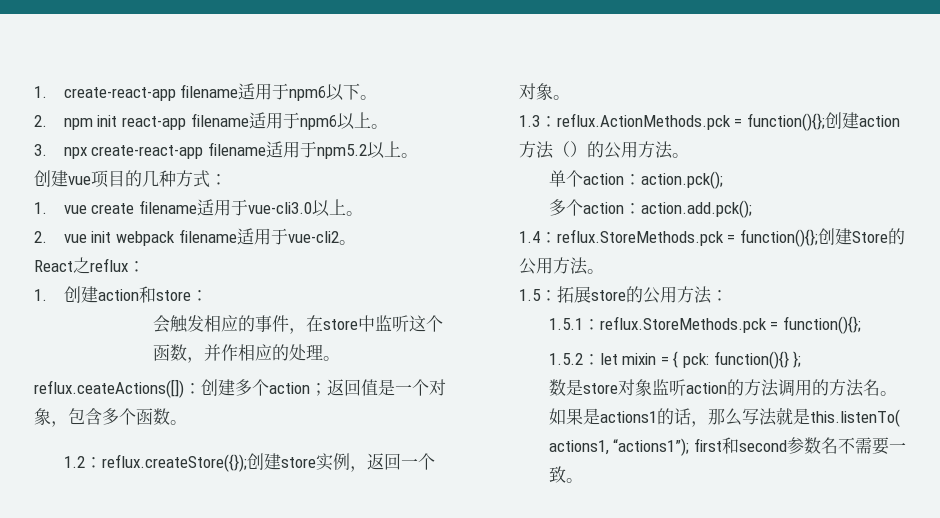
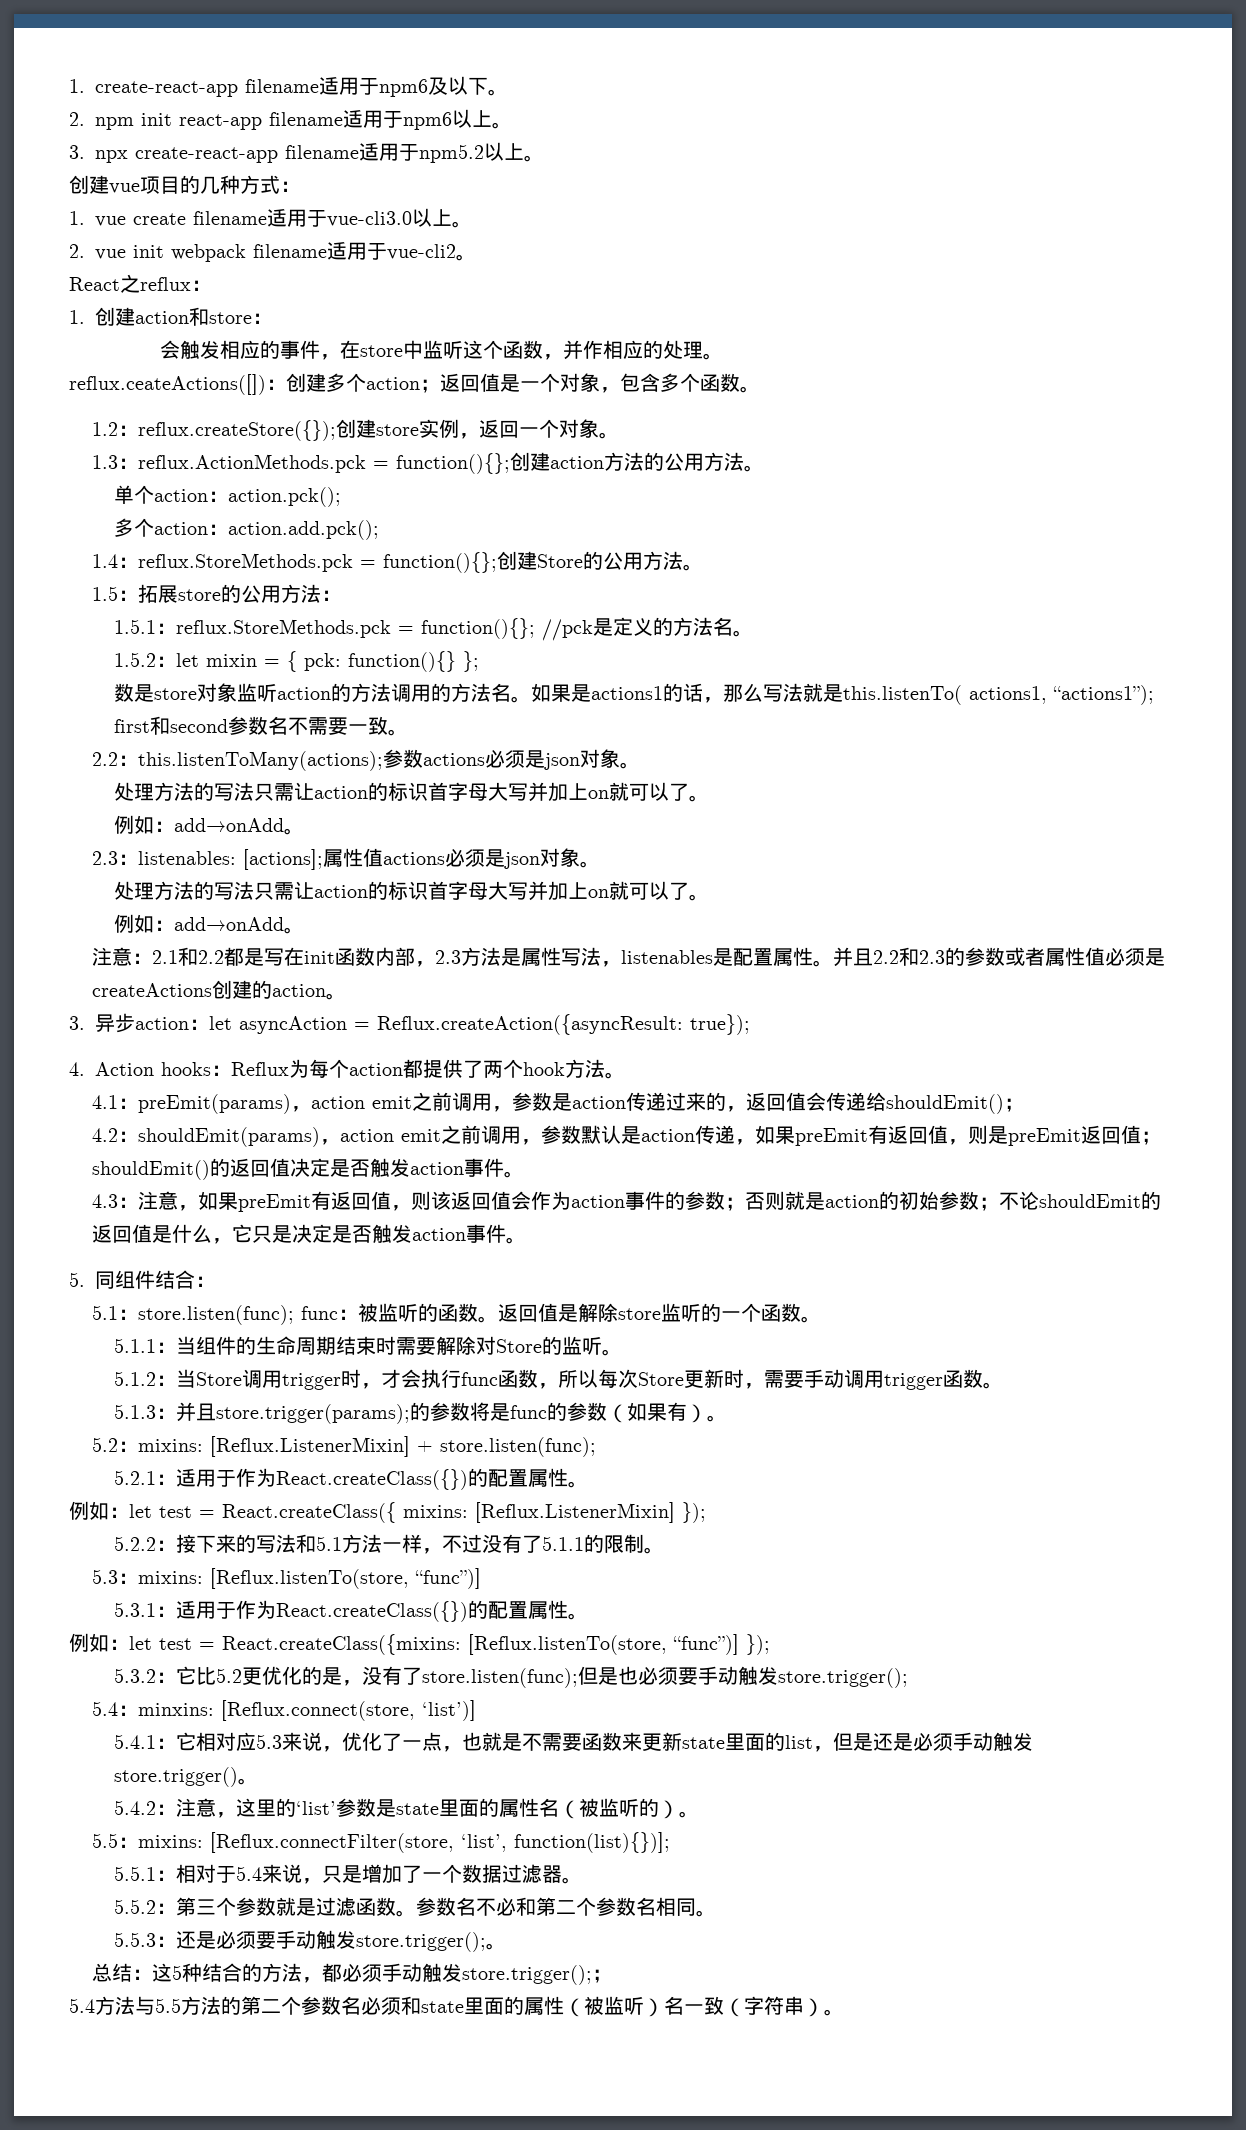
- 1. create-react-app filename适用于npm6以下。
+ 1. create-react-app filename适用于npm6及以下。
- 1.3：reflux.ActionMethods.pck = function(){};创建action方法（）的公用方法。
+ 1.3：reflux.ActionMethods.pck = function(){};创建action方法的公用方法。
- 1.5.1：reflux.StoreMethods.pck = function(){};
+ 1.5.1：reflux.StoreMethods.pck = function(){}; //pck是定义的方法名。
+ 2.2：this.listenToMany(actions);参数actions必须是json对象。
+ 处理方法的写法只需让action的标识首字母大写并加上on就可以了。
+ 例如：add→onAdd。
+ 2.3：listenables: [actions];属性值actions必须是json对象。
+ 处理方法的写法只需让action的标识首字母大写并加上on就可以了。
+ 例如：add→onAdd。
+ 注意：2.1和2.2都是写在init函数内部，2.3方法是属性写法，listenables是配置属性。并且2.2和2.3的参数或者属性值必须是createActions创建的action。
+ 3.异步action：let asyncAction = Reflux.createAction({asyncResult: true});
+ 4. Action hooks：Reflux为每个action都提供了两个hook方法。
+ 4.1：preEmit(params)，action emit之前调用，参数是action传递过来的，返回值会传递给shouldEmit()；
+ 4.2：shouldEmit(params)，action emit之前调用，参数默认是action传递，如果preEmit有返回值，则是preEmit返回值；shouldEmit()的返回值决定是否触发action事件。
+ 4.3：注意，如果preEmit有返回值，则该返回值会作为action事件的参数；否则就是action的初始参数；不论shouldEmit的返回值是什么，它只是决定是否触发action事件。
+ 5.同组件结合：
+ 5.1：store.listen(func); func：被监听的函数。返回值是解除store监听的一个函数。
+ 5.1.1：当组件的生命周期结束时需要解除对Store的监听。
+ 5.1.2：当Store调用trigger时，才会执行func函数，所以每次Store更新时，需要手动调用trigger函数。
+ 5.1.3：并且store.trigger(params);的参数将是func的参数（如果有）。
+ 5.2：mixins: [Reflux.ListenerMixin] + store.listen(func);
+ 5.2.1：适用于作为React.createClass({})的配置属性。
+ 例如：let test = React.createClass({ mixins: [Reflux.ListenerMixin] });
+ 5.2.2：接下来的写法和5.1方法一样，不过没有了5.1.1的限制。
+ 5.3：mixins: [Reflux.listenTo(store, “func”)]
+ 5.3.1：适用于作为React.createClass({})的配置属性。
+ 例如：let test = React.createClass({mixins: [Reflux.listenTo(store, “func”)] });
+ 5.3.2：它比5.2更优化的是，没有了store.listen(func);但是也必须要手动触发store.trigger();
+ 5.4：minxins: [Reflux.connect(store, ‘list’)]
+ 5.4.1：它相对应5.3来说，优化了一点，也就是不需要函数来更新state里面的list，但是还是必须手动触发store.trigger()。
+ 5.4.2：注意，这里的‘list’参数是state里面的属性名（被监听的）。
+ 5.5：mixins: [Reflux.connectFilter(store, ‘list’, function(list){})];
+ 5.5.1：相对于5.4来说，只是增加了一个数据过滤器。
+ 5.5.2：第三个参数就是过滤函数。参数名不必和第二个参数名相同。
+ 5.5.3：还是必须要手动触发store.trigger();。
+ 总结：这5种结合的方法，都必须手动触发store.trigger();；
+ 5.4方法与5.5方法的第二个参数名必须和state里面的属性（被监听）名一致（字符串）。

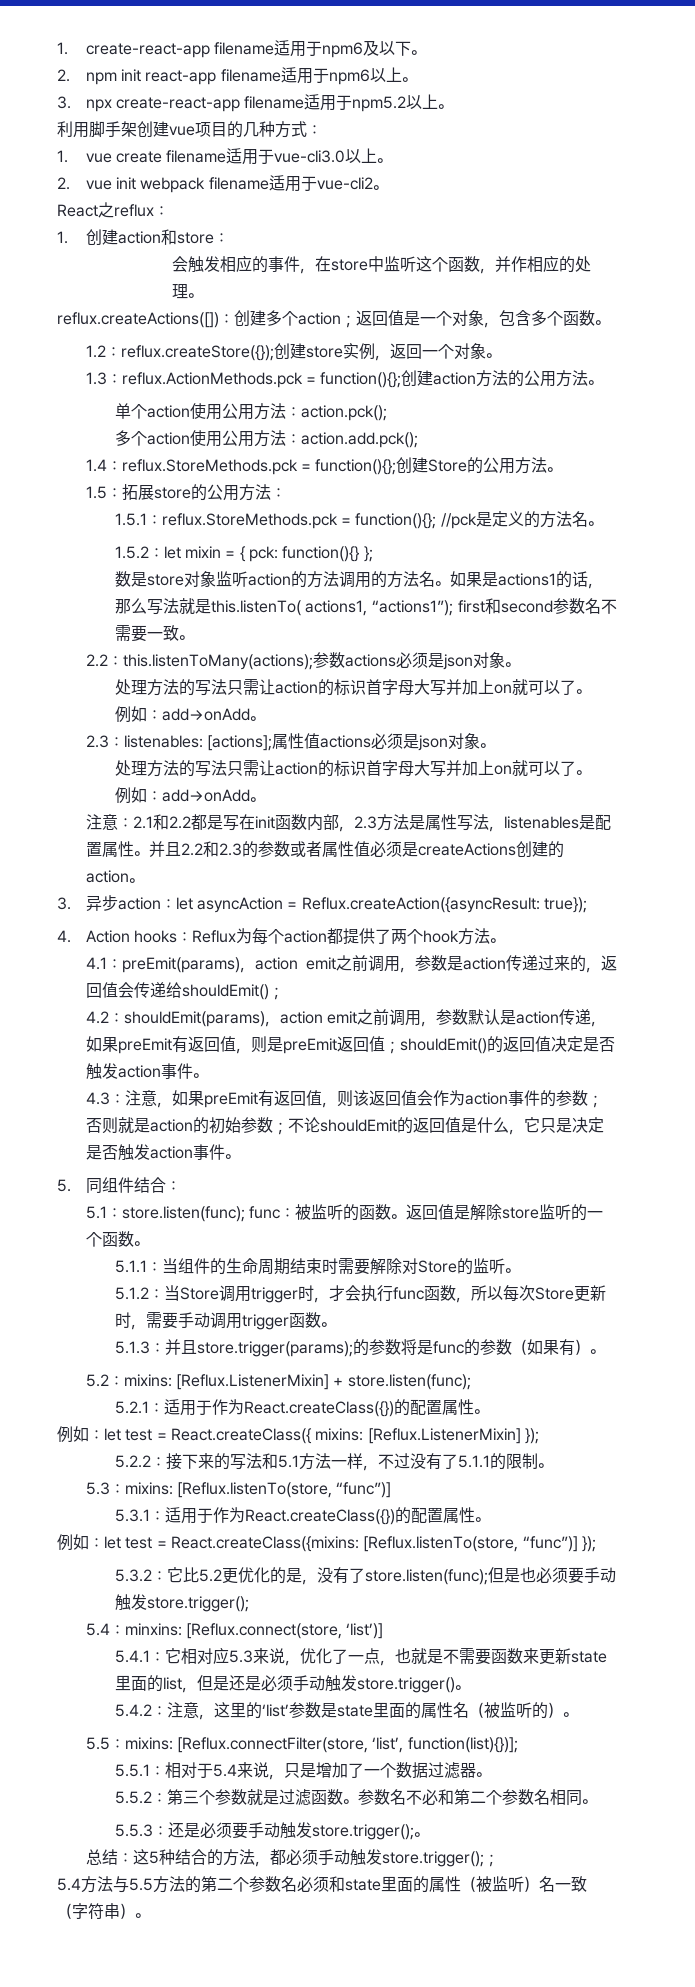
- 创建vue项目的几种方式：
+ 利用脚手架创建vue项目的几种方式：
- reflux.ceateActions([])：创建多个action；返回值是一个对象，包含多个函数。
+ reflux.createActions([])：创建多个action；返回值是一个对象，包含多个函数。
- 单个action：action.pck();
+ 单个action使用公用方法：action.pck();
- 多个action：action.add.pck();
+ 多个action使用公用方法：action.add.pck();

